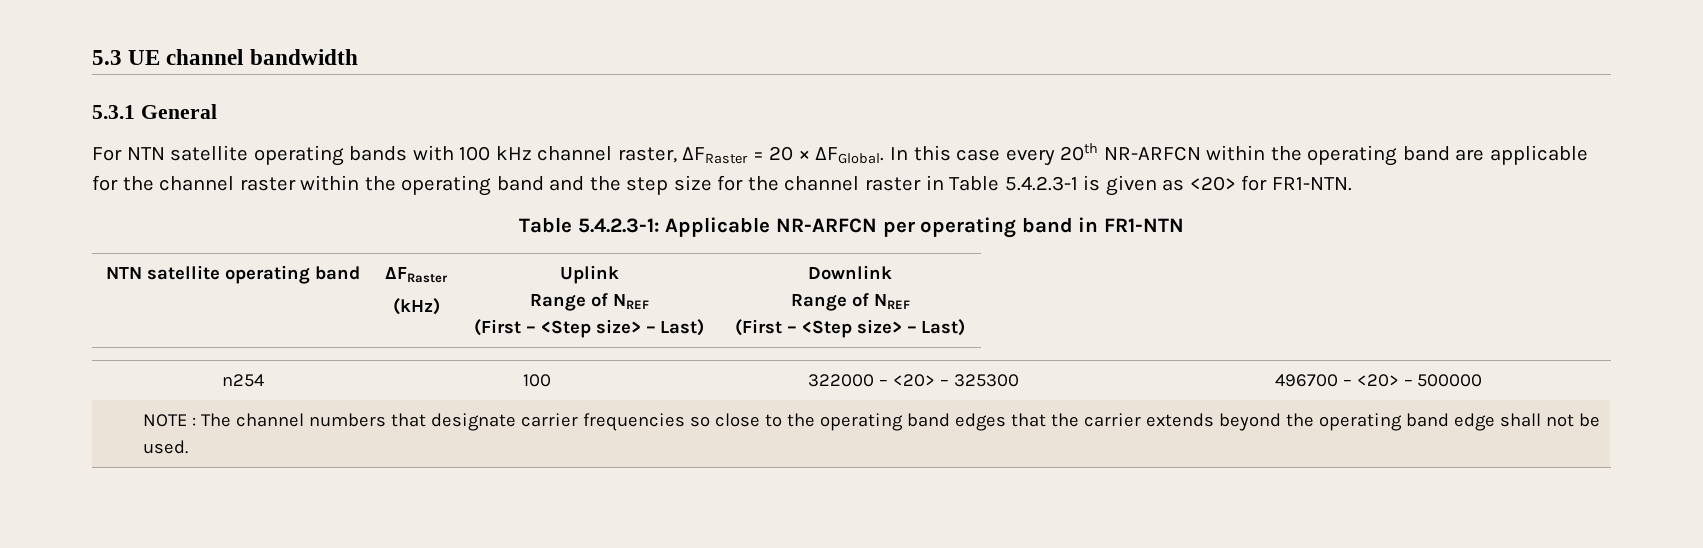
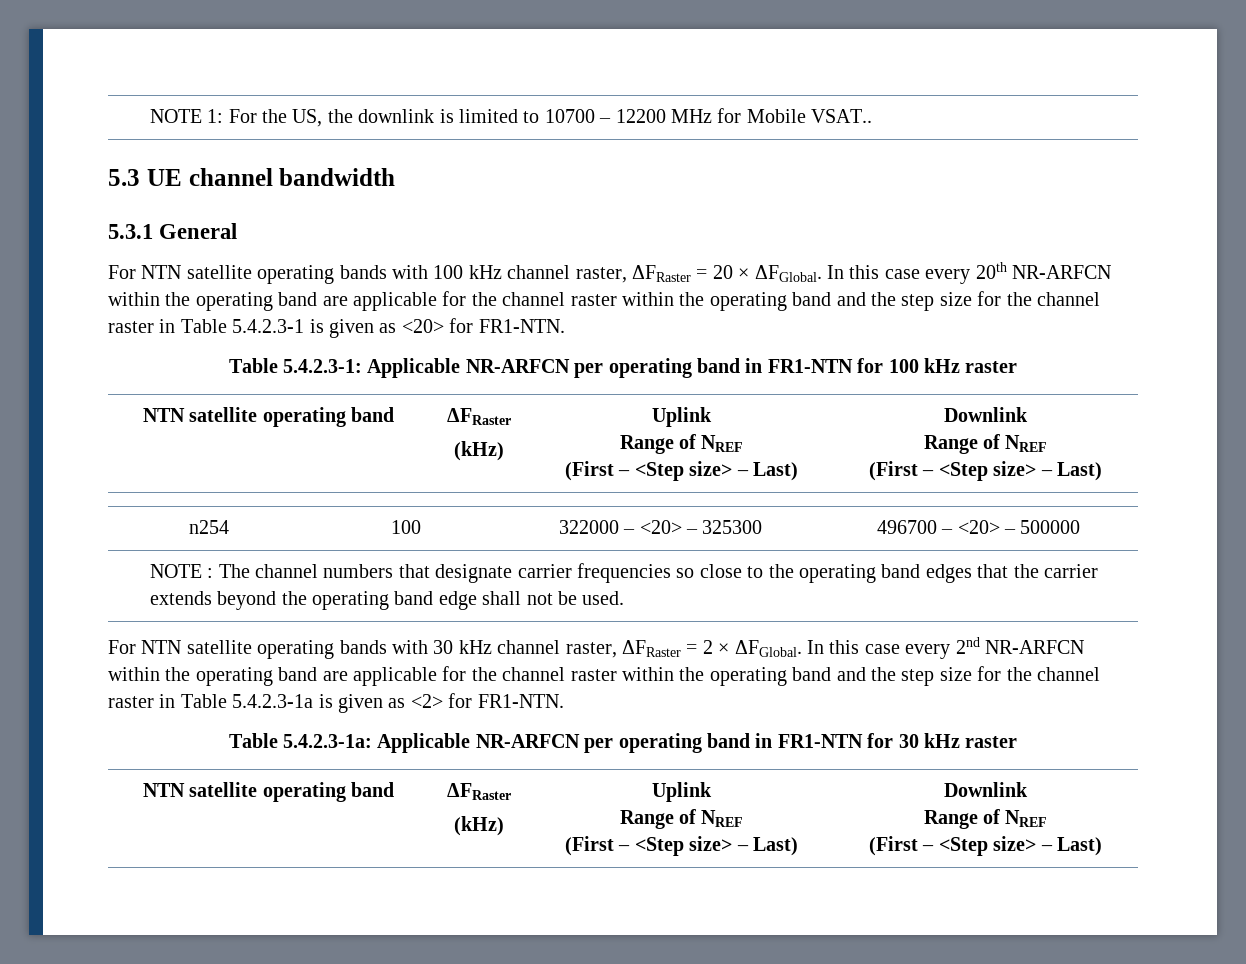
+ NOTE 1: For the US, the downlink is limited to 10700 – 12200 MHz for Mobile VSAT..
- Table 5.4.2.3-1: Applicable NR-ARFCN per operating band in FR1-NTN
+ Table 5.4.2.3-1: Applicable NR-ARFCN per operating band in FR1-NTN for 100 kHz raster
+ For NTN satellite operating bands with 30 kHz channel raster, ΔFRaster = 2 × ΔFGlobal. In this case every 2nd NR-ARFCN within the operating band are applicable for the channel raster within the operating band and the step size for the channel raster in Table 5.4.2.3-1a is given as <2> for FR1-NTN.
+ Table 5.4.2.3-1a: Applicable NR-ARFCN per operating band in FR1-NTN for 30 kHz raster
+ NTN satellite operating band | ΔFRaster
+ (kHz) | Uplink
+ Range of NREF
+ (First – <Step size> – Last) | Downlink
+ Range of NREF
+ (First – <Step size> – Last)

